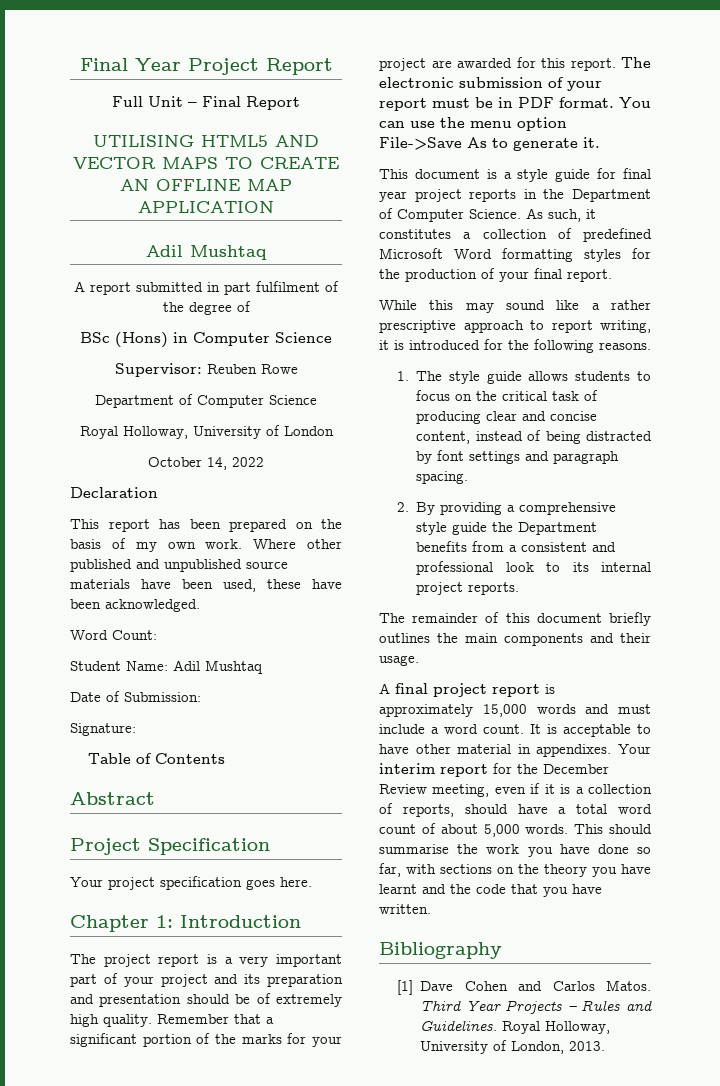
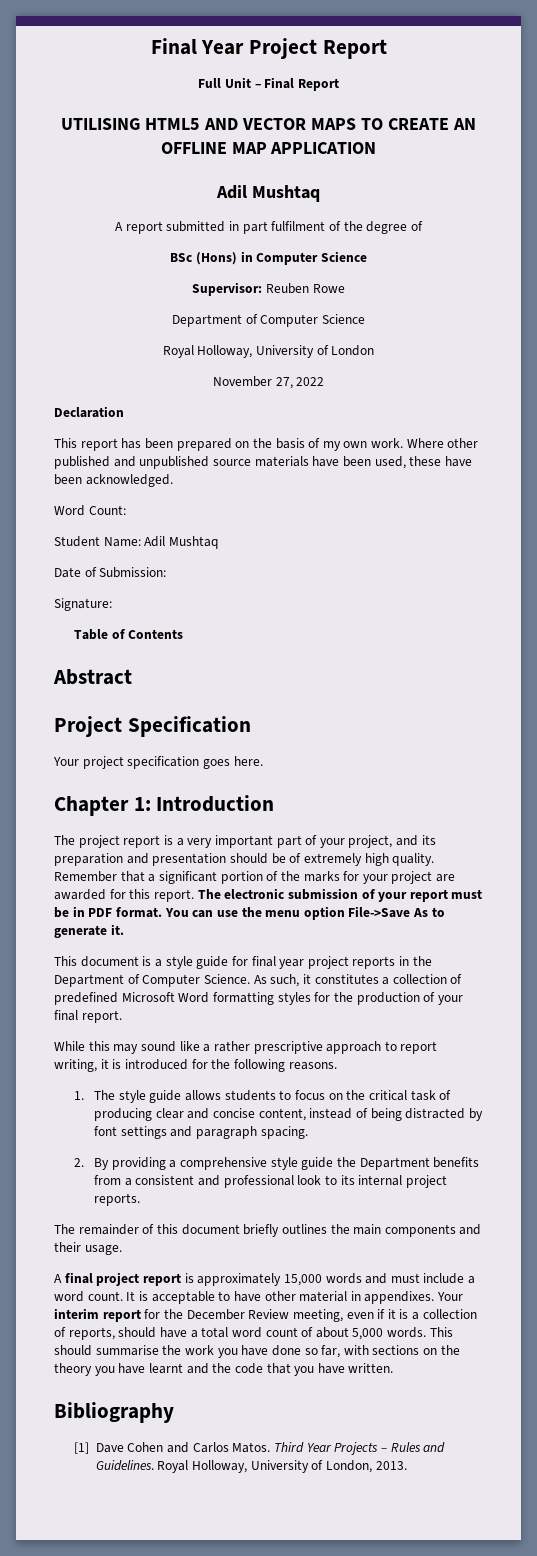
- October 14, 2022
+ November 27, 2022
- The project report is a very important part of your project and its preparation and presentation should be of extremely high quality.
+ The project report is a very important part of your project, and its preparation and presentation should be of extremely high quality.

